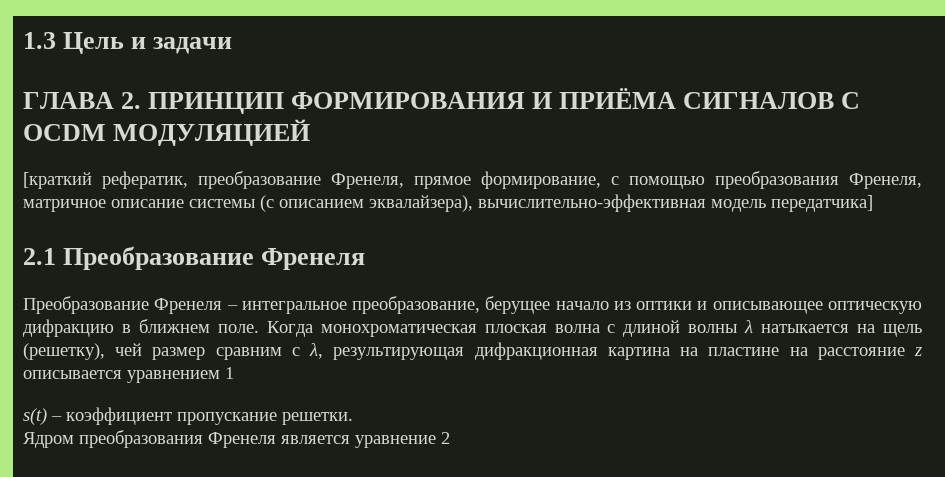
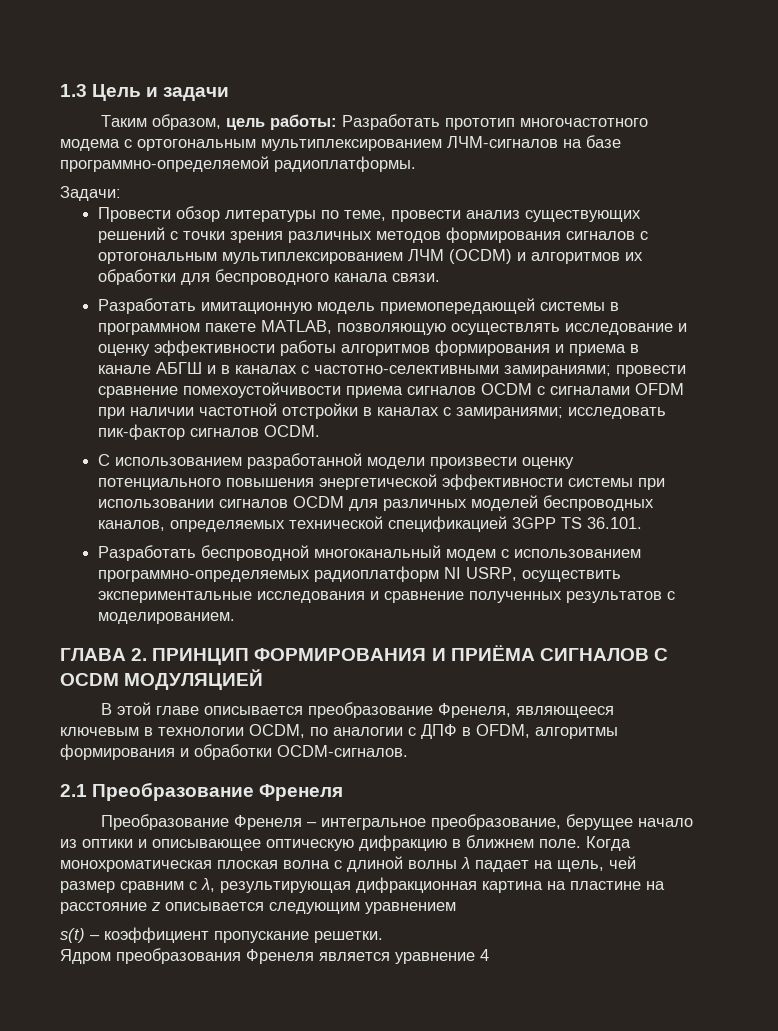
+ Таким образом, цель работы: Разработать прототип многочастотного модема с ортогональным мультиплексированием ЛЧМ-сигналов на базе программно-определяемой радиоплатформы.
+ Задачи:
+ Провести обзор литературы по теме, провести анализ существующих решений с точки зрения различных методов формирования сигналов с ортогональным мультиплексированием ЛЧМ (OCDM) и алгоритмов их обработки для беспроводного канала связи.
+ Разработать имитационную модель приемопередающей системы в программном пакете MATLAB, позволяющую осуществлять исследование и оценку эффективности работы алгоритмов формирования и приема в канале АБГШ и в каналах с частотно-селективными замираниями; провести сравнение помехоустойчивости приема сигналов OCDM с сигналами OFDM при наличии частотной отстройки в каналах с замираниями; исследовать пик-фактор сигналов OCDM.
+ С использованием разработанной модели произвести оценку потенциального повышения энергетической эффективности системы при использовании сигналов OCDM для различных моделей беспроводных каналов, определяемых технической спецификацией 3GPP TS 36.101.
+ Разработать беспроводной многоканальный модем с использованием программно-определяемых радиоплатформ NI USRP, осуществить экспериментальные исследования и сравнение полученных результатов с моделированием.
- [краткий рефератик, преобразование Френеля, прямое формирование, с помощью преобразования Френеля, матричное описание системы (с описанием эквалайзера), вычислительно-эффективная модель передатчика]
+ В этой главе описывается преобразование Френеля, являющееся ключевым в технологии OCDM, по аналогии с ДПФ в OFDM, алгоритмы формирования и обработки OCDM-сигналов.
- Когда монохроматическая плоская волна с длиной волны λ натыкается на щель (решетку), чей размер сравним с λ, результирующая дифракционная картина на пластине на расстояние z описывается уравнением 1
+ Когда монохроматическая плоская волна с длиной волны λ падает на щель, чей размер сравним с λ, результирующая дифракционная картина на пластине на расстояние z описывается следующим уравнением
- Ядром преобразования Френеля является уравнение 2
+ Ядром преобразования Френеля является уравнение 4

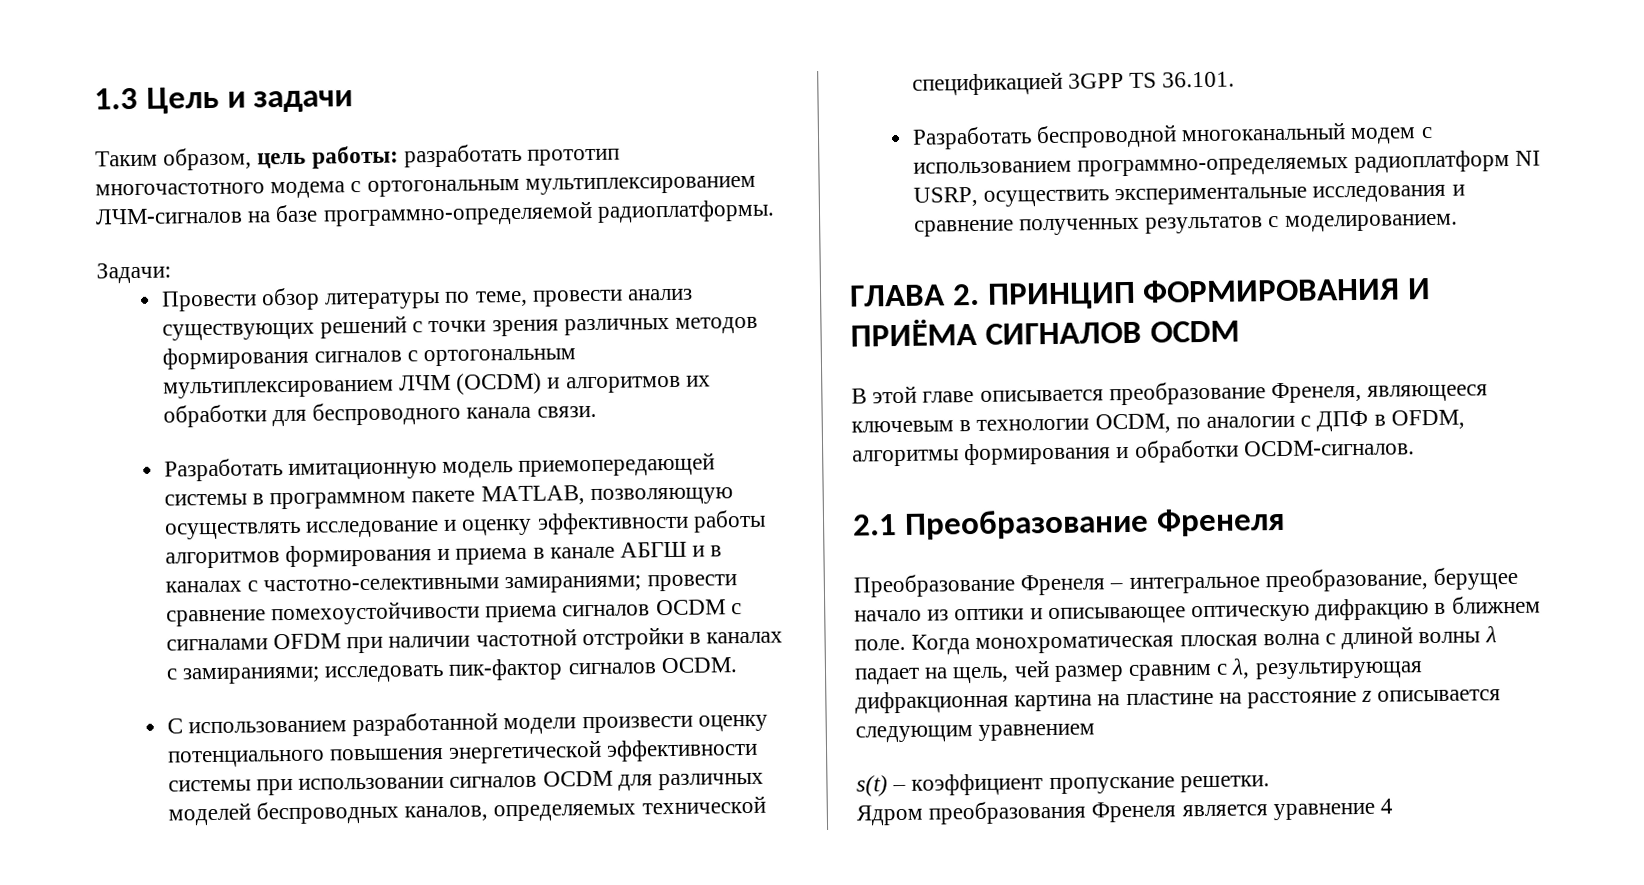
- Таким образом, цель работы: Разработать прототип многочастотного модема с ортогональным мультиплексированием ЛЧМ-сигналов на базе программно-определяемой радиоплатформы.
+ Таким образом, цель работы: разработать прототип многочастотного модема с ортогональным мультиплексированием ЛЧМ-сигналов на базе программно-определяемой радиоплатформы.
- ГЛАВА 2. ПРИНЦИП ФОРМИРОВАНИЯ И ПРИЁМА СИГНАЛОВ С OCDM МОДУЛЯЦИЕЙ
+ ГЛАВА 2. ПРИНЦИП ФОРМИРОВАНИЯ И ПРИЁМА СИГНАЛОВ OCDM

